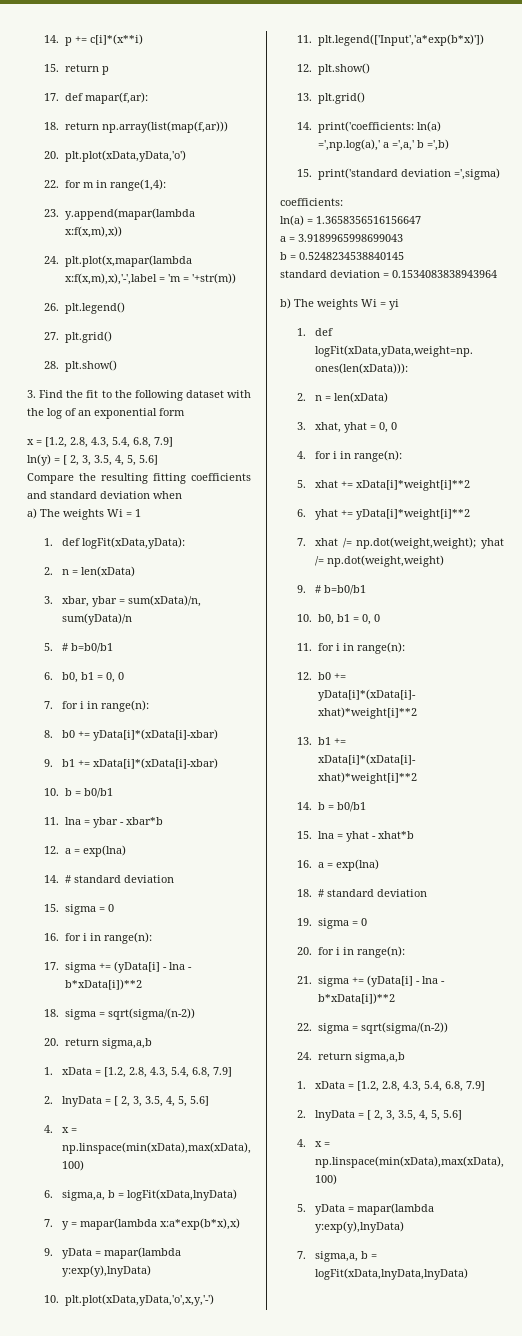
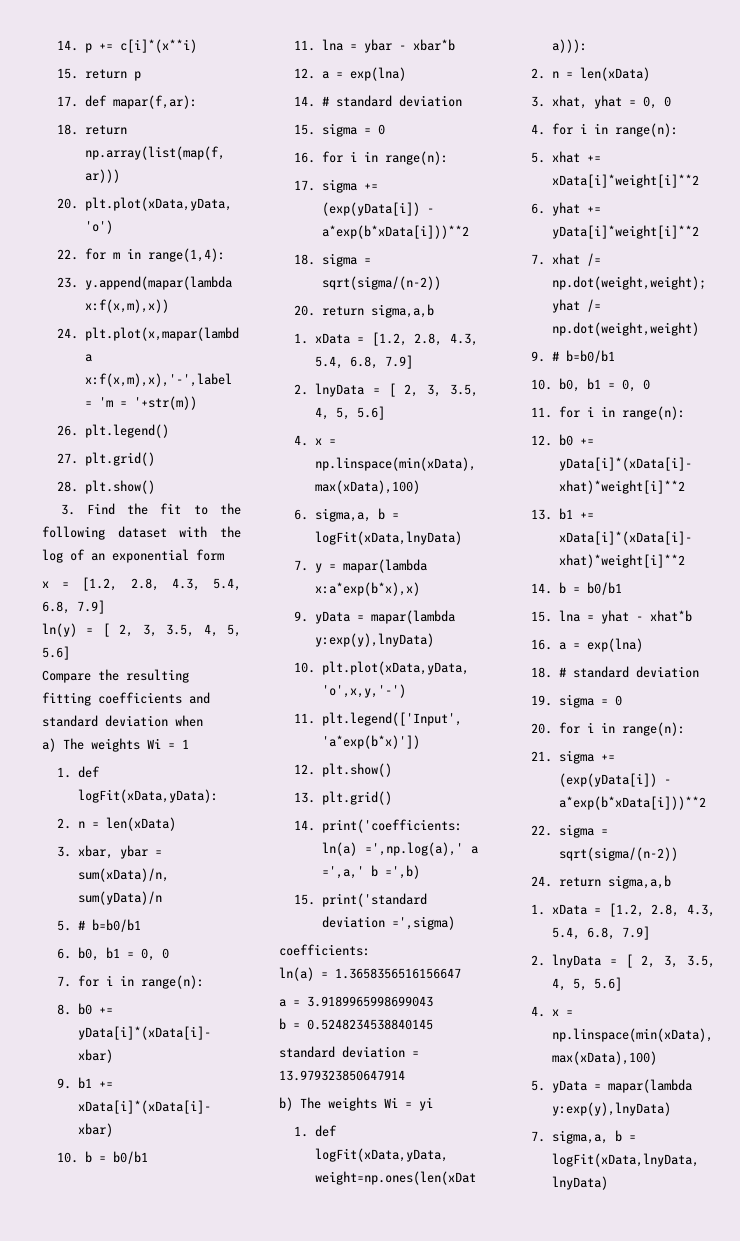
- 17. sigma += (yData[i] - lna - b*xData[i])**2
+ 17. sigma += (exp(yData[i]) - a*exp(b*xData[i]))**2
- standard deviation = 0.1534083838943964
+ standard deviation = 13.979323850647914
- 21. sigma += (yData[i] - lna - b*xData[i])**2
+ 21. sigma += (exp(yData[i]) - a*exp(b*xData[i]))**2

